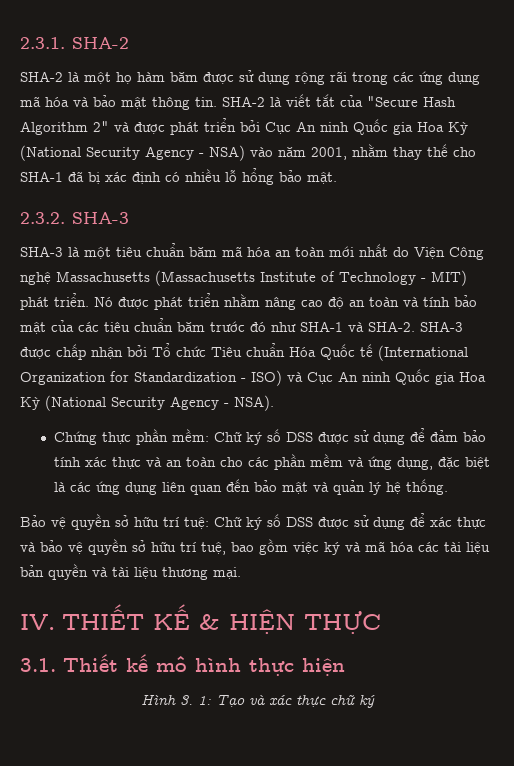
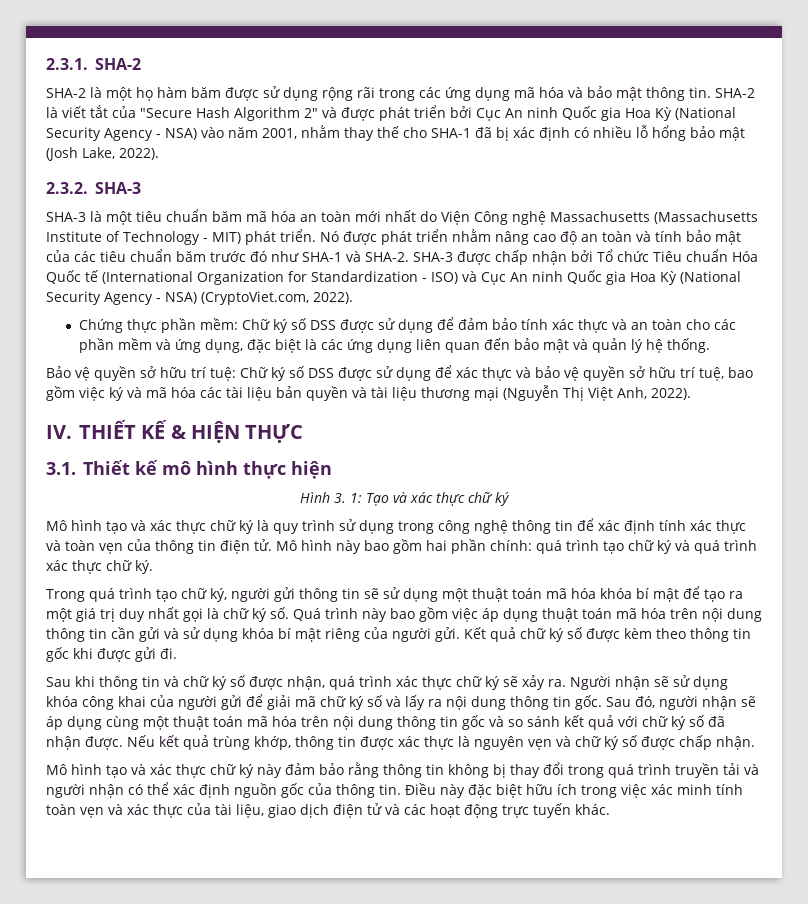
- SHA-2 là viết tắt của "Secure Hash Algorithm 2" và được phát triển bởi Cục An ninh Quốc gia Hoa Kỳ (National Security Agency - NSA) vào năm 2001, nhằm thay thế cho SHA-1 đã bị xác định có nhiều lỗ hổng bảo mật.
+ SHA-2 là viết tắt của "Secure Hash Algorithm 2" và được phát triển bởi Cục An ninh Quốc gia Hoa Kỳ (National Security Agency - NSA) vào năm 2001, nhằm thay thế cho SHA-1 đã bị xác định có nhiều lỗ hổng bảo mật (Josh Lake, 2022).
- SHA-3 được chấp nhận bởi Tổ chức Tiêu chuẩn Hóa Quốc tế (International Organization for Standardization - ISO) và Cục An ninh Quốc gia Hoa Kỳ (National Security Agency - NSA).
+ SHA-3 được chấp nhận bởi Tổ chức Tiêu chuẩn Hóa Quốc tế (International Organization for Standardization - ISO) và Cục An ninh Quốc gia Hoa Kỳ (National Security Agency - NSA) (CryptoViet.com, 2022).
- Bảo vệ quyền sở hữu trí tuệ: Chữ ký số DSS được sử dụng để xác thực và bảo vệ quyền sở hữu trí tuệ, bao gồm việc ký và mã hóa các tài liệu bản quyền và tài liệu thương mại.
+ Bảo vệ quyền sở hữu trí tuệ: Chữ ký số DSS được sử dụng để xác thực và bảo vệ quyền sở hữu trí tuệ, bao gồm việc ký và mã hóa các tài liệu bản quyền và tài liệu thương mại (Nguyễn Thị Việt Anh, 2022).
+ Mô hình tạo và xác thực chữ ký là quy trình sử dụng trong công nghệ thông tin để xác định tính xác thực và toàn vẹn của thông tin điện tử. Mô hình này bao gồm hai phần chính: quá trình tạo chữ ký và quá trình xác thực chữ ký.
+ Trong quá trình tạo chữ ký, người gửi thông tin sẽ sử dụng một thuật toán mã hóa khóa bí mật để tạo ra một giá trị duy nhất gọi là chữ ký số. Quá trình này bao gồm việc áp dụng thuật toán mã hóa trên nội dung thông tin cần gửi và sử dụng khóa bí mật riêng của người gửi. Kết quả chữ ký số được kèm theo thông tin gốc khi được gửi đi.
+ Sau khi thông tin và chữ ký số được nhận, quá trình xác thực chữ ký sẽ xảy ra. Người nhận sẽ sử dụng khóa công khai của người gửi để giải mã chữ ký số và lấy ra nội dung thông tin gốc. Sau đó, người nhận sẽ áp dụng cùng một thuật toán mã hóa trên nội dung thông tin gốc và so sánh kết quả với chữ ký số đã nhận được. Nếu kết quả trùng khớp, thông tin được xác thực là nguyên vẹn và chữ ký số được chấp nhận.
+ Mô hình tạo và xác thực chữ ký này đảm bảo rằng thông tin không bị thay đổi trong quá trình truyền tải và người nhận có thể xác định nguồn gốc của thông tin. Điều này đặc biệt hữu ích trong việc xác minh tính toàn vẹn và xác thực của tài liệu, giao dịch điện tử và các hoạt động trực tuyến khác.

